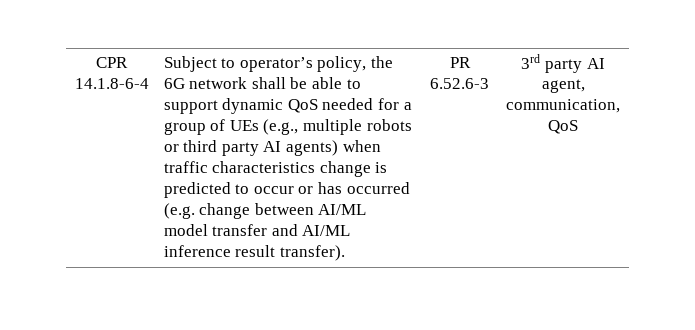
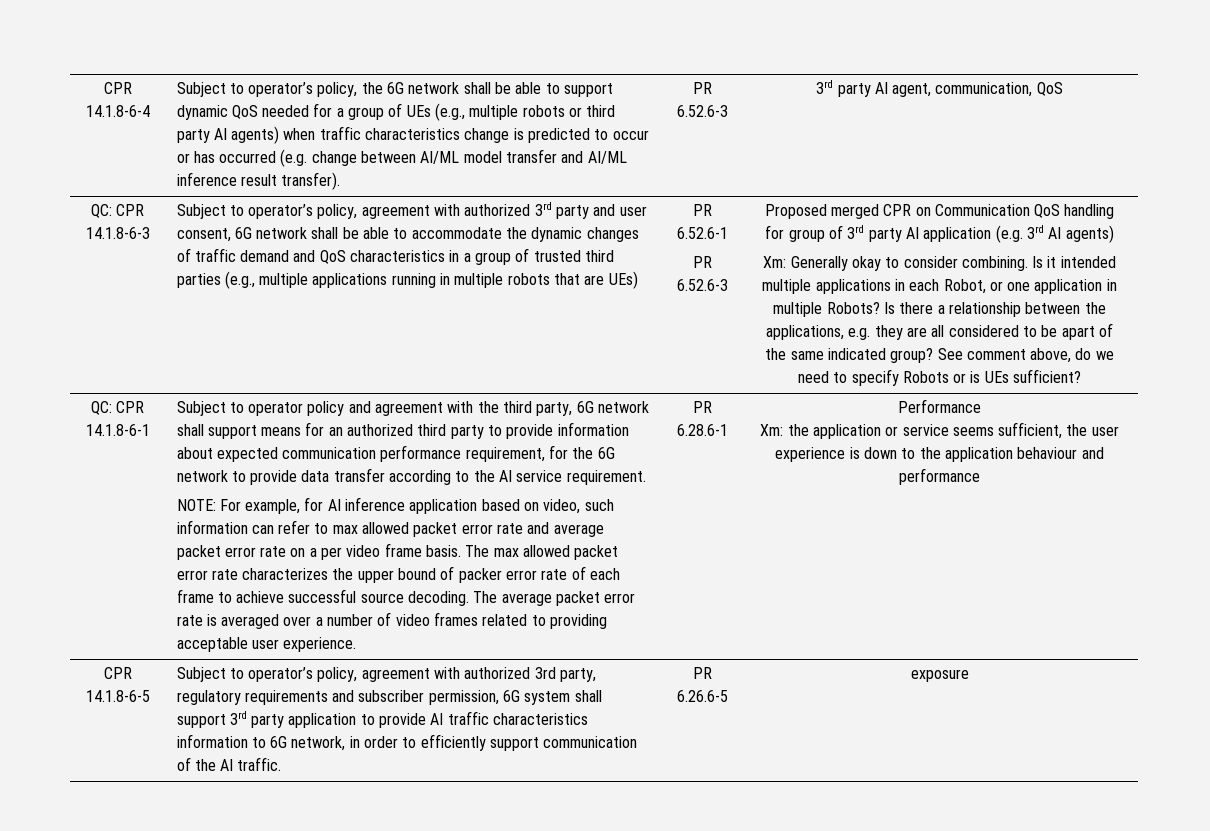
+ QC: CPR 14.1.8-6-3 | Subject to operator’s policy, agreement with authorized 3rd party and user consent, 6G network shall be able to accommodate the dynamic changes of traffic demand and QoS characteristics in a group of trusted third parties (e.g., multiple applications running in multiple robots that are UEs) | PR 6.52.6-1
+ PR 6.52.6-3 | Proposed merged CPR on Communication QoS handling for group of 3rd party AI application (e.g. 3rd AI agents)
+ Xm: Generally okay to consider combining. Is it intended multiple applications in each Robot, or one application in multiple Robots? Is there a relationship between the applications, e.g. they are all considered to be apart of the same indicated group? See comment above, do we need to specify Robots or is UEs sufficient?
+ QC: CPR 14.1.8-6-1 | Subject to operator policy and agreement with the third party, 6G network shall support means for an authorized third party to provide information about expected communication performance requirement, for the 6G network to provide data transfer according to the AI service requirement.
+ NOTE: For example, for AI inference application based on video, such information can refer to max allowed packet error rate and average packet error rate on a per video frame basis. The max allowed packet error rate characterizes the upper bound of packer error rate of each frame to achieve successful source decoding. The average packet error rate is averaged over a number of video frames related to providing acceptable user experience. | PR 6.28.6-1 | Performance
+ Xm: the application or service seems sufficient, the user experience is down to the application behaviour and performance
+ CPR 14.1.8-6-5 | Subject to operator’s policy, agreement with authorized 3rd party, regulatory requirements and subscriber permission, 6G system shall support 3rd party application to provide AI traffic characteristics information to 6G network, in order to efficiently support communication of the AI traffic. | PR 6.26.6-5 | exposure

